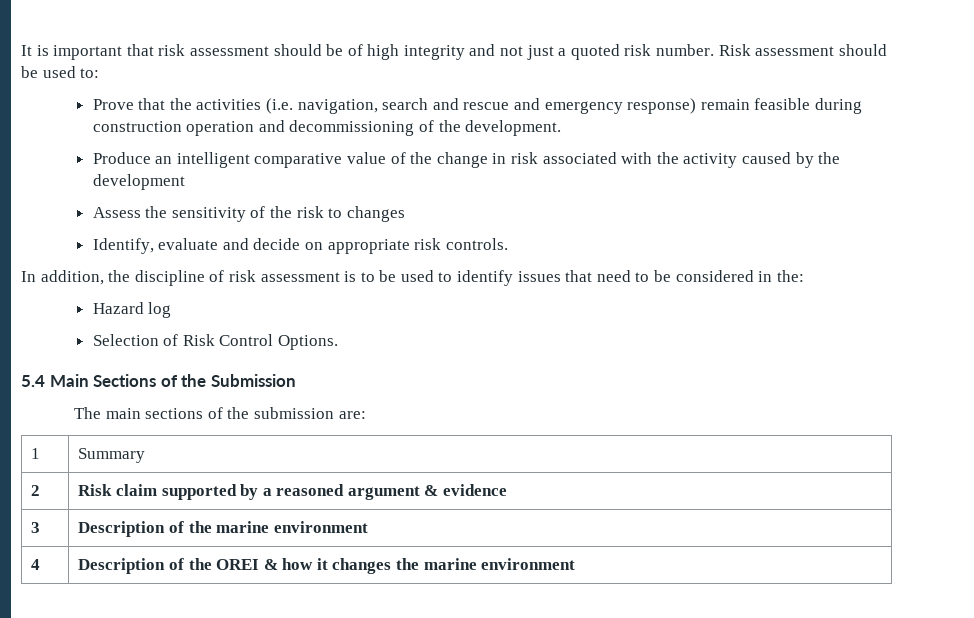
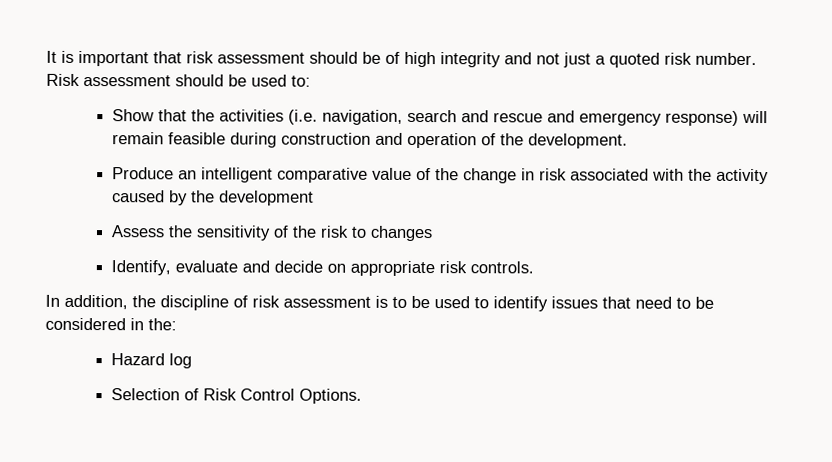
- Prove that the activities (i.e. navigation, search and rescue and emergency response) remain feasible during construction operation and decommissioning of the development.
+ Show that the activities (i.e. navigation, search and rescue and emergency response) will remain feasible during construction and operation of the development.
- 5.4 Main Sections of the Submission
- The main sections of the submission are:
- 1 | Summary
- 2 | Risk claim supported by a reasoned argument & evidence
- 3 | Description of the marine environment
- 4 | Description of the OREI & how it changes the marine environment

